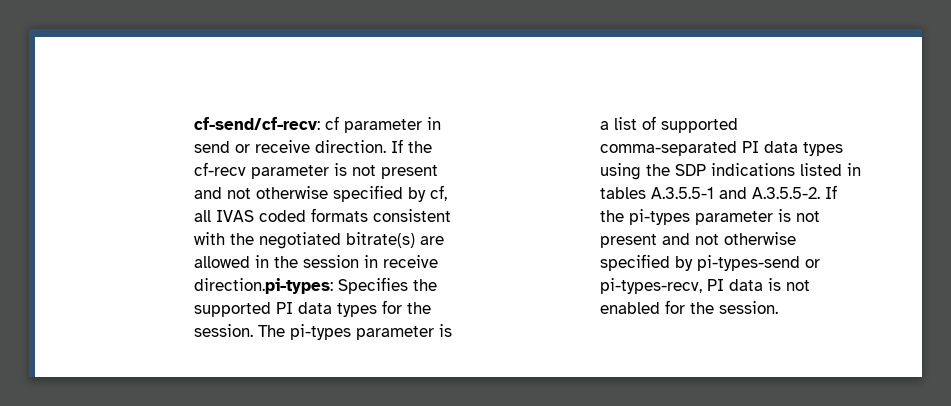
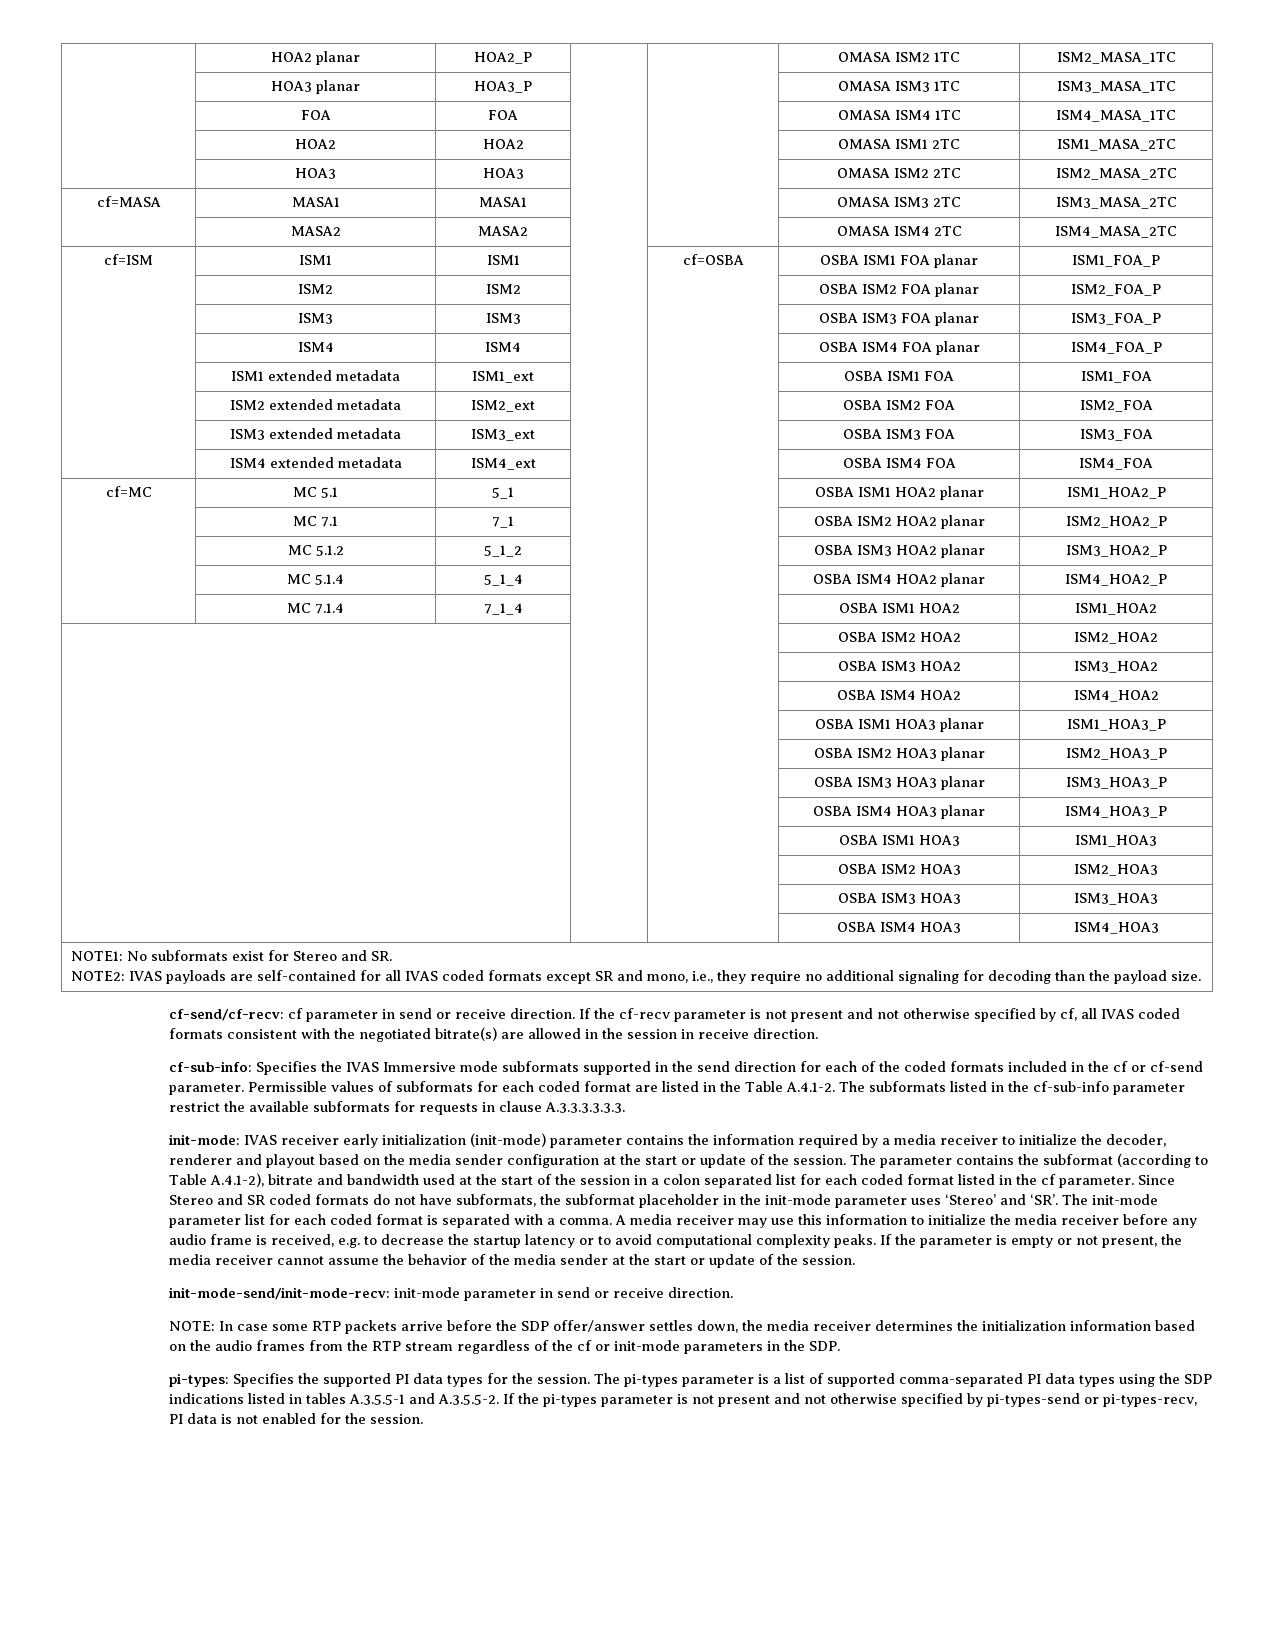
+ | HOA2 planar | HOA2_P | | | OMASA ISM2 1TC | ISM2_MASA_1TC
+ | HOA3 planar | HOA3_P | | | OMASA ISM3 1TC | ISM3_MASA_1TC
+ | FOA | FOA | | | OMASA ISM4 1TC | ISM4_MASA_1TC
+ | HOA2 | HOA2 | | | OMASA ISM1 2TC | ISM1_MASA_2TC
+ | HOA3 | HOA3 | | | OMASA ISM2 2TC | ISM2_MASA_2TC
+ cf=MASA | MASA1 | MASA1 | | | OMASA ISM3 2TC | ISM3_MASA_2TC
+ | MASA2 | MASA2 | | | OMASA ISM4 2TC | ISM4_MASA_2TC
+ cf=ISM | ISM1 | ISM1 | | cf=OSBA | OSBA ISM1 FOA planar | ISM1_FOA_P
+ | ISM2 | ISM2 | | | OSBA ISM2 FOA planar | ISM2_FOA_P
+ | ISM3 | ISM3 | | | OSBA ISM3 FOA planar | ISM3_FOA_P
+ | ISM4 | ISM4 | | | OSBA ISM4 FOA planar | ISM4_FOA_P
+ | ISM1 extended metadata | ISM1_ext | | | OSBA ISM1 FOA | ISM1_FOA
+ | ISM2 extended metadata | ISM2_ext | | | OSBA ISM2 FOA | ISM2_FOA
+ | ISM3 extended metadata | ISM3_ext | | | OSBA ISM3 FOA | ISM3_FOA
+ | ISM4 extended metadata | ISM4_ext | | | OSBA ISM4 FOA | ISM4_FOA
+ cf=MC | MC 5.1 | 5_1 | | | OSBA ISM1 HOA2 planar | ISM1_HOA2_P
+ | MC 7.1 | 7_1 | | | OSBA ISM2 HOA2 planar | ISM2_HOA2_P
+ | MC 5.1.2 | 5_1_2 | | | OSBA ISM3 HOA2 planar | ISM3_HOA2_P
+ | MC 5.1.4 | 5_1_4 | | | OSBA ISM4 HOA2 planar | ISM4_HOA2_P
+ | MC 7.1.4 | 7_1_4 | | | OSBA ISM1 HOA2 | ISM1_HOA2
+ | | | OSBA ISM2 HOA2 | ISM2_HOA2
+ | | | OSBA ISM3 HOA2 | ISM3_HOA2
+ | | | OSBA ISM4 HOA2 | ISM4_HOA2
+ | | | OSBA ISM1 HOA3 planar | ISM1_HOA3_P
+ | | | OSBA ISM2 HOA3 planar | ISM2_HOA3_P
+ | | | OSBA ISM3 HOA3 planar | ISM3_HOA3_P
+ | | | OSBA ISM4 HOA3 planar | ISM4_HOA3_P
+ | | | OSBA ISM1 HOA3 | ISM1_HOA3
+ | | | OSBA ISM2 HOA3 | ISM2_HOA3
+ | | | OSBA ISM3 HOA3 | ISM3_HOA3
+ | | | OSBA ISM4 HOA3 | ISM4_HOA3
+ NOTE1: No subformats exist for Stereo and SR.
+ NOTE2: IVAS payloads are self-contained for all IVAS coded formats except SR and mono, i.e., they require no additional signaling for decoding than the payload size.
- If the cf-recv parameter is not present and not otherwise specified by cf, all IVAS coded formats consistent with the negotiated bitrate(s) are allowed in the session in receive direction.pi-types: Specifies the supported PI data types for the session.
+ If the cf-recv parameter is not present and not otherwise specified by cf, all IVAS coded formats consistent with the negotiated bitrate(s) are allowed in the session in receive direction.
+ cf-sub-info: Specifies the IVAS Immersive mode subformats supported in the send direction for each of the coded formats included in the cf or cf-send parameter. Permissible values of subformats for each coded format are listed in the Table A.4.1-2. The subformats listed in the cf-sub-info parameter restrict the available subformats for requests in clause A.3.3.3.3.3.3.
+ init-mode: IVAS receiver early initialization (init-mode) parameter contains the information required by a media receiver to initialize the decoder, renderer and playout based on the media sender configuration at the start or update of the session. The parameter contains the subformat (according to Table A.4.1-2), bitrate and bandwidth used at the start of the session in a colon separated list for each coded format listed in the cf parameter. Since Stereo and SR coded formats do not have subformats, the subformat placeholder in the init-mode parameter uses ‘Stereo’ and ‘SR’. The init-mode parameter list for each coded format is separated with a comma. A media receiver may use this information to initialize the media receiver before any audio frame is received, e.g. to decrease the startup latency or to avoid computational complexity peaks. If the parameter is empty or not present, the media receiver cannot assume the behavior of the media sender at the start or update of the session.
+ init-mode-send/init-mode-recv: init-mode parameter in send or receive direction.
+ NOTE: In case some RTP packets arrive before the SDP offer/answer settles down, the media receiver determines the initialization information based on the audio frames from the RTP stream regardless of the cf or init-mode parameters in the SDP.
+ pi-types: Specifies the supported PI data types for the session.

